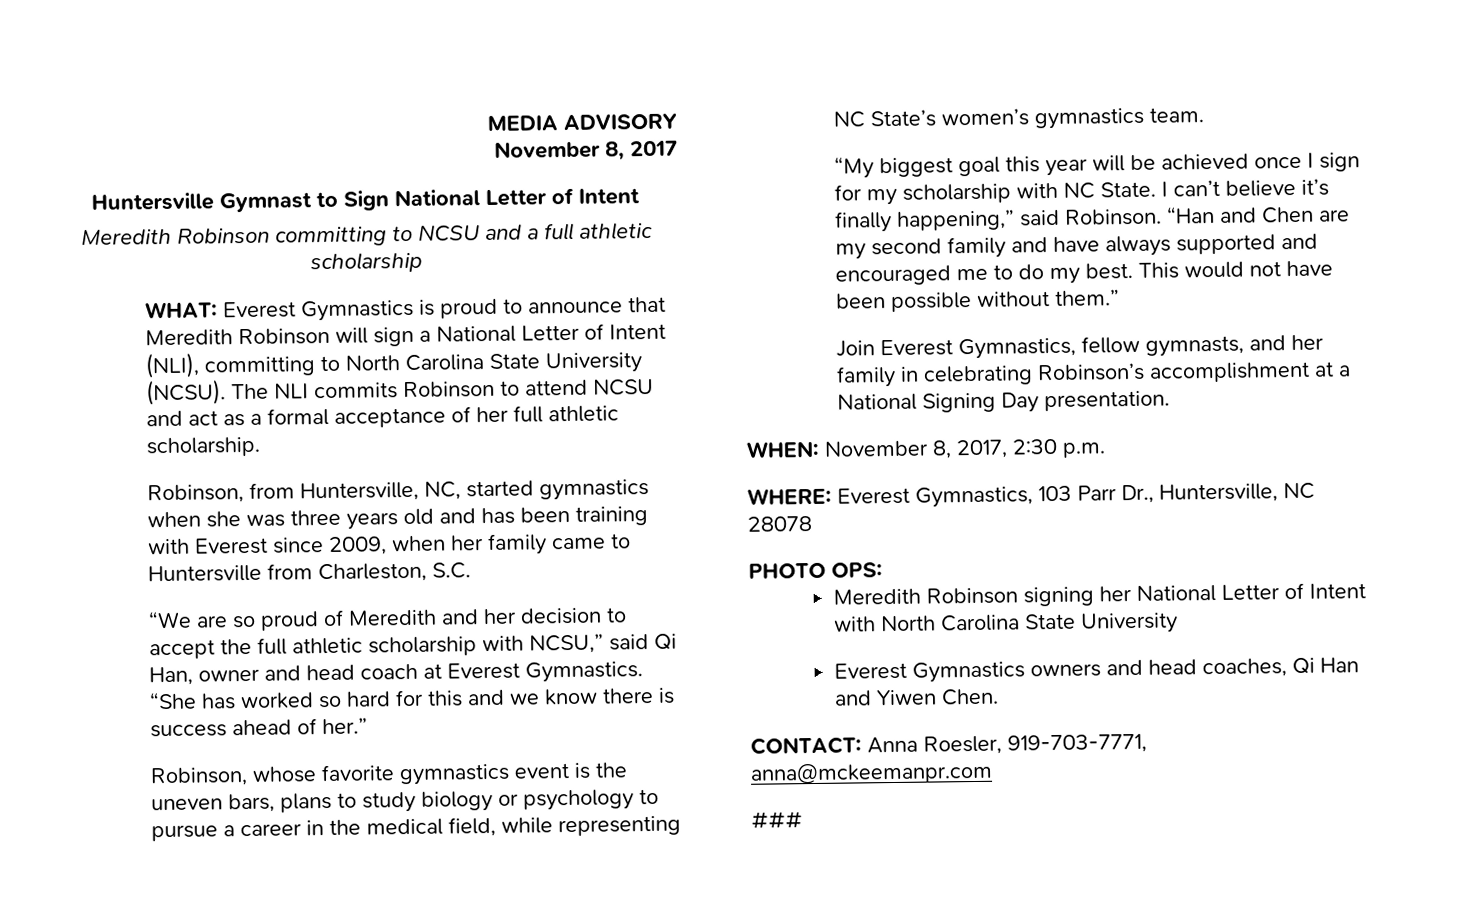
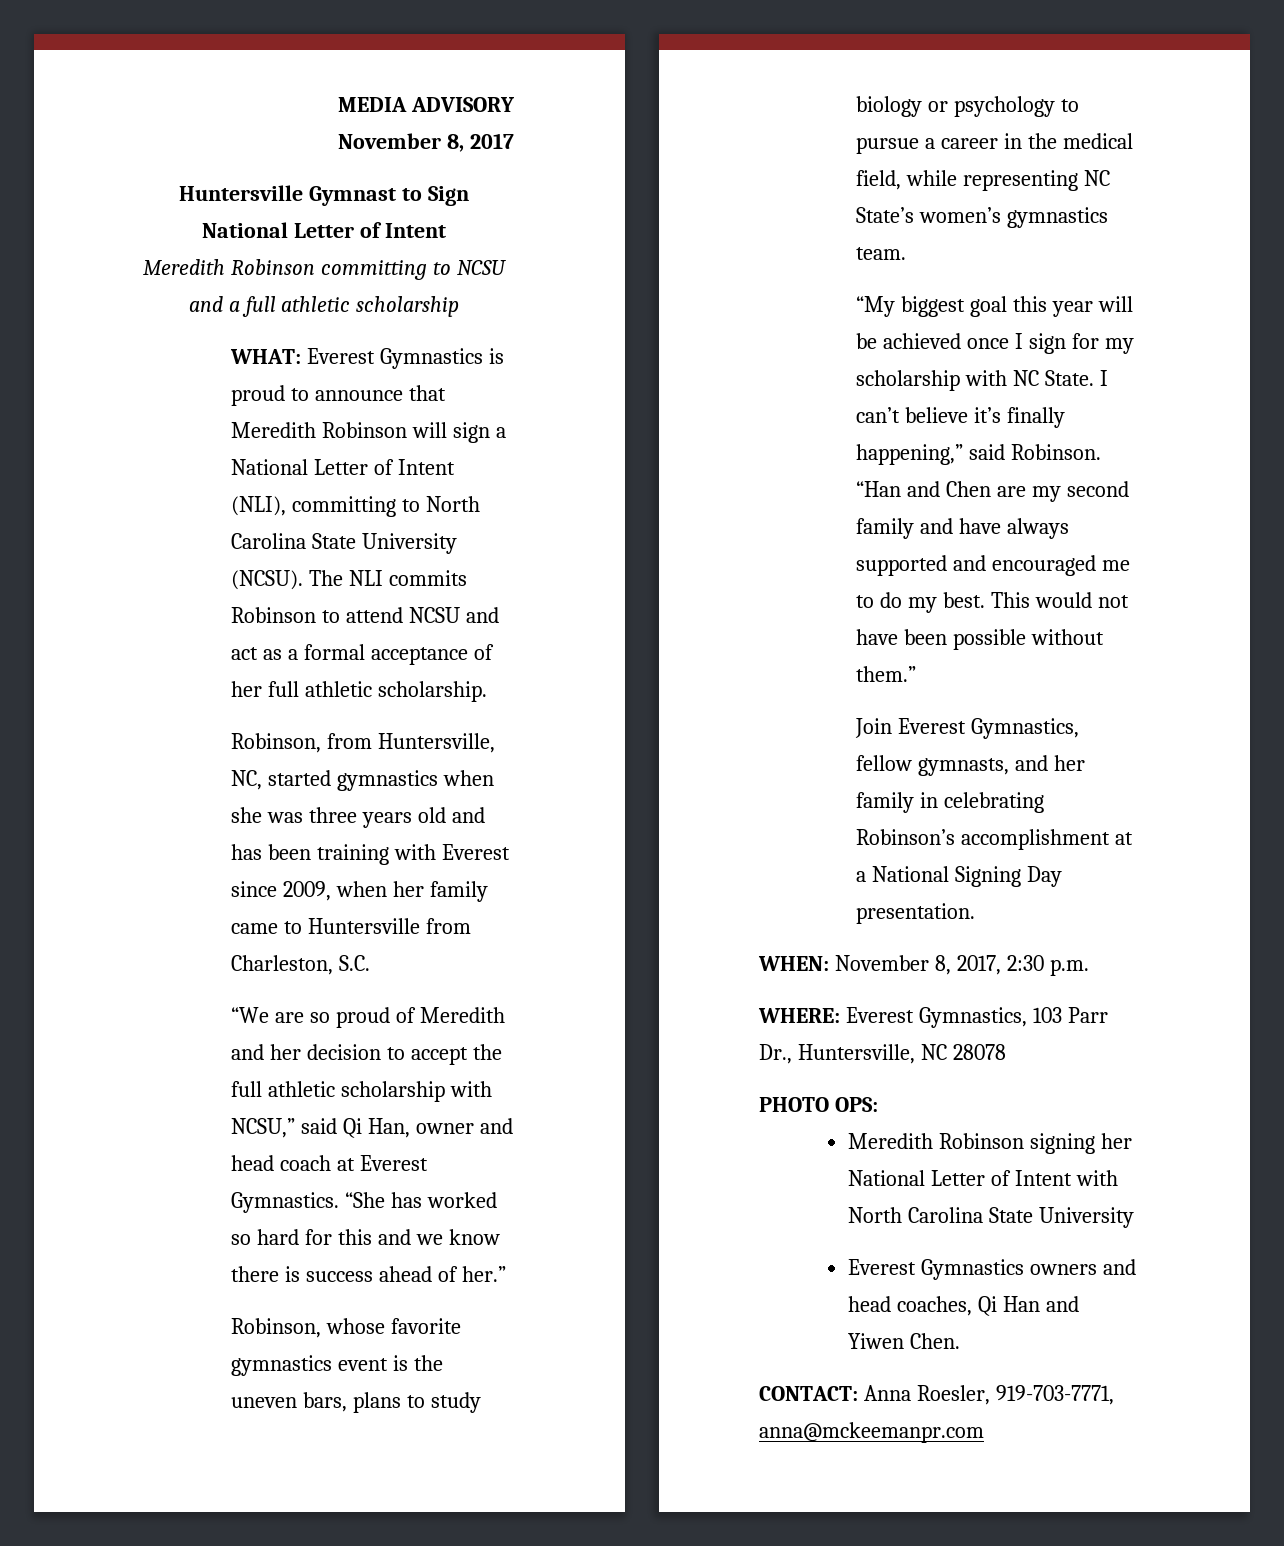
- ###

